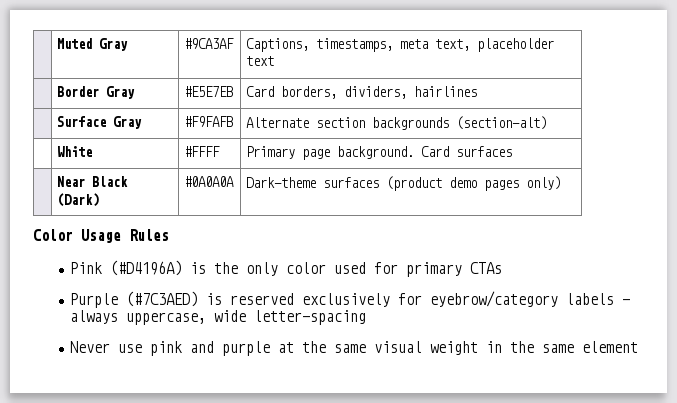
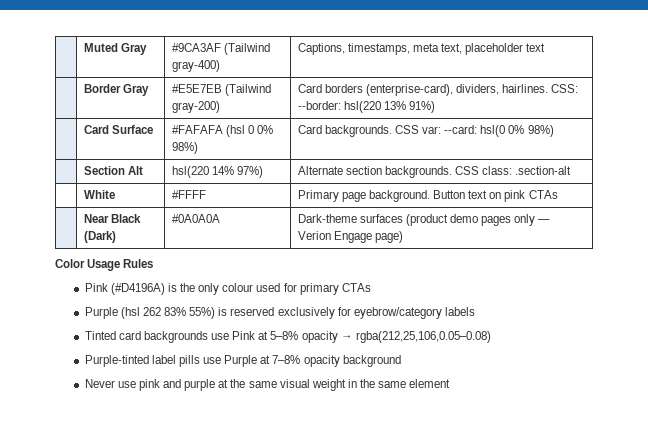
- | Muted Gray | #9CA3AF | Captions, timestamps, meta text, placeholder text
+ | Muted Gray | #9CA3AF (Tailwind gray-400) | Captions, timestamps, meta text, placeholder text
- | Border Gray | #E5E7EB | Card borders, dividers, hairlines
- | Surface Gray | #F9FAFB | Alternate section backgrounds (section-alt)
+ | Border Gray | #E5E7EB (Tailwind gray-200) | Card borders (enterprise-card), dividers, hairlines. CSS: --border: hsl(220 13% 91%)
+ | Card Surface | #FAFAFA (hsl 0 0% 98%) | Card backgrounds. CSS var: --card: hsl(0 0% 98%)
+ | Section Alt | hsl(220 14% 97%) | Alternate section backgrounds. CSS class: .section-alt
- | White | #FFFF | Primary page background. Card surfaces
+ | White | #FFFF | Primary page background. Button text on pink CTAs
- | Near Black (Dark) | #0A0A0A | Dark-theme surfaces (product demo pages only)
+ | Near Black (Dark) | #0A0A0A | Dark-theme surfaces (product demo pages only — Verion Engage page)
- Pink (#D4196A) is the only color used for primary CTAs
+ Pink (#D4196A) is the only colour used for primary CTAs
- Purple (#7C3AED) is reserved exclusively for eyebrow/category labels — always uppercase, wide letter-spacing
+ Purple (hsl 262 83% 55%) is reserved exclusively for eyebrow/category labels
+ Tinted card backgrounds use Pink at 5–8% opacity → rgba(212,25,106,0.05–0.08)
+ Purple-tinted label pills use Purple at 7–8% opacity background

